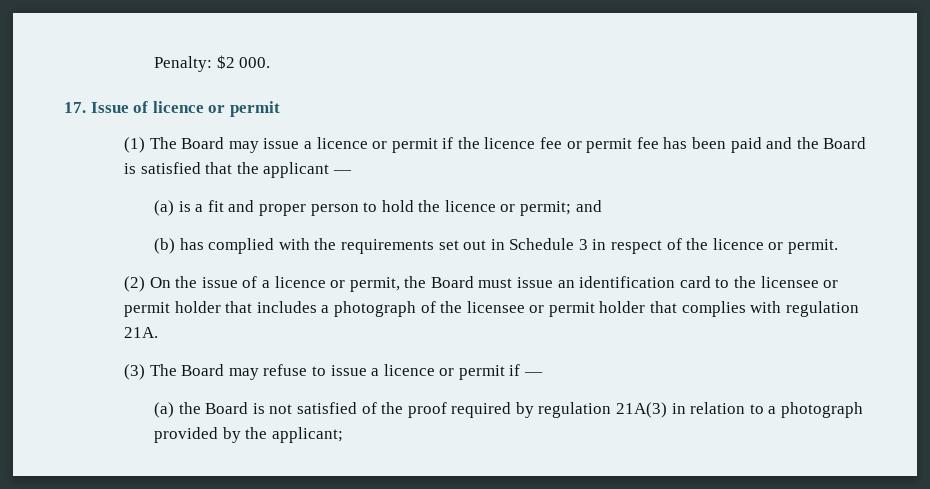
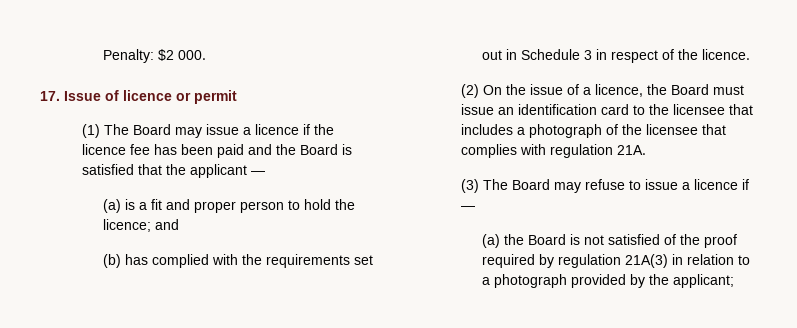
- (1) The Board may issue a licence or permit if the licence fee or permit fee has been paid and the Board is satisfied that the applicant —
+ (1) The Board may issue a licence if the licence fee has been paid and the Board is satisfied that the applicant —
- (a) is a fit and proper person to hold the licence or permit; and
+ (a) is a fit and proper person to hold the licence; and
- (b) has complied with the requirements set out in Schedule 3 in respect of the licence or permit.
+ (b) has complied with the requirements set out in Schedule 3 in respect of the licence.
- (2) On the issue of a licence or permit, the Board must issue an identification card to the licensee or permit holder that includes a photograph of the licensee or permit holder that complies with regulation 21A.
+ (2) On the issue of a licence, the Board must issue an identification card to the licensee that includes a photograph of the licensee that complies with regulation 21A.
- (3) The Board may refuse to issue a licence or permit if —
+ (3) The Board may refuse to issue a licence if —

